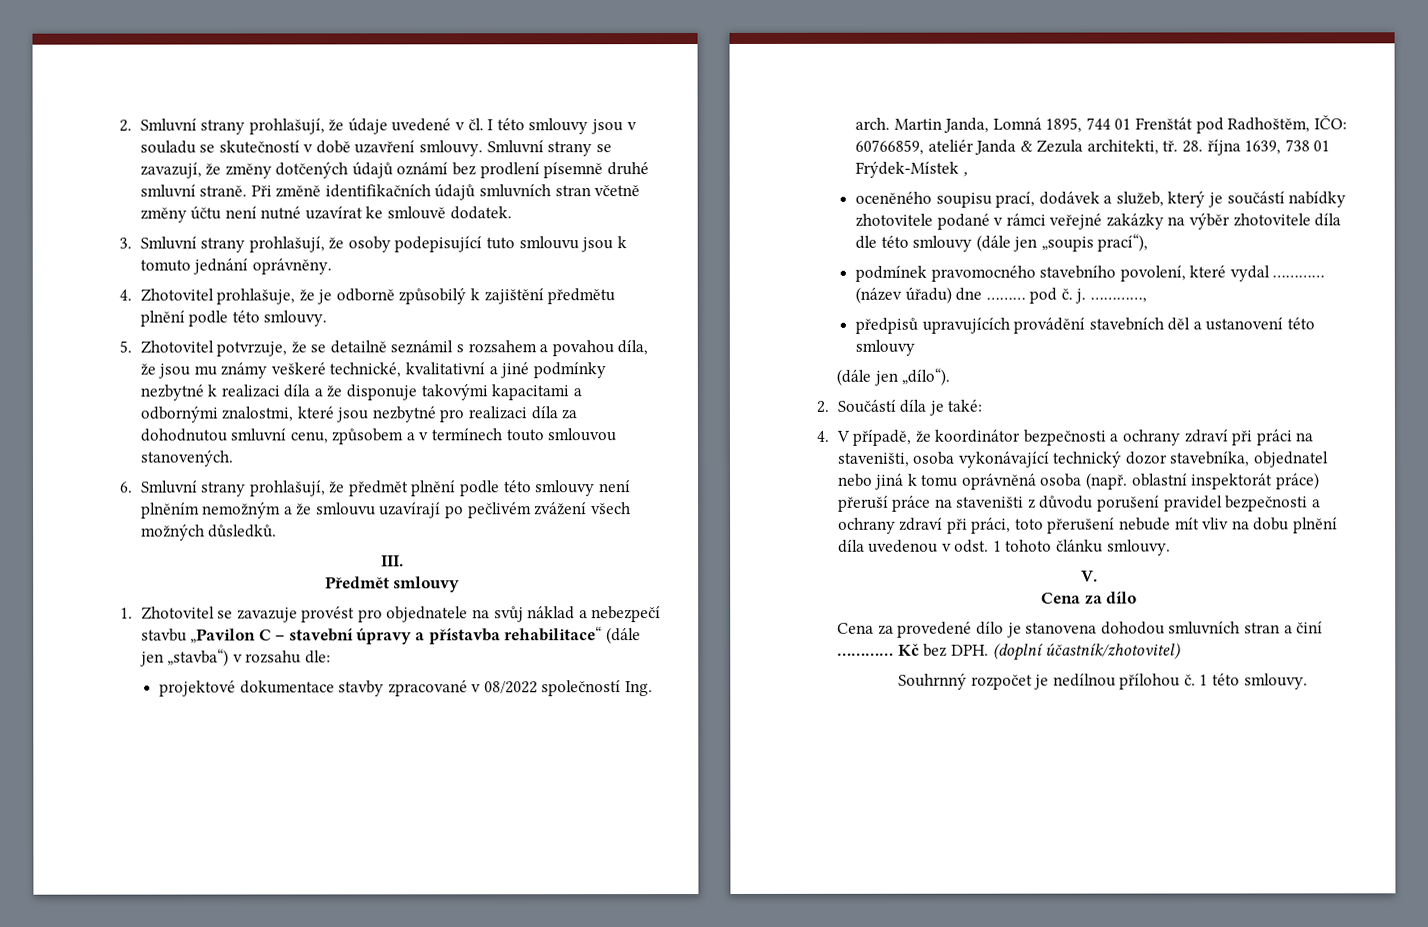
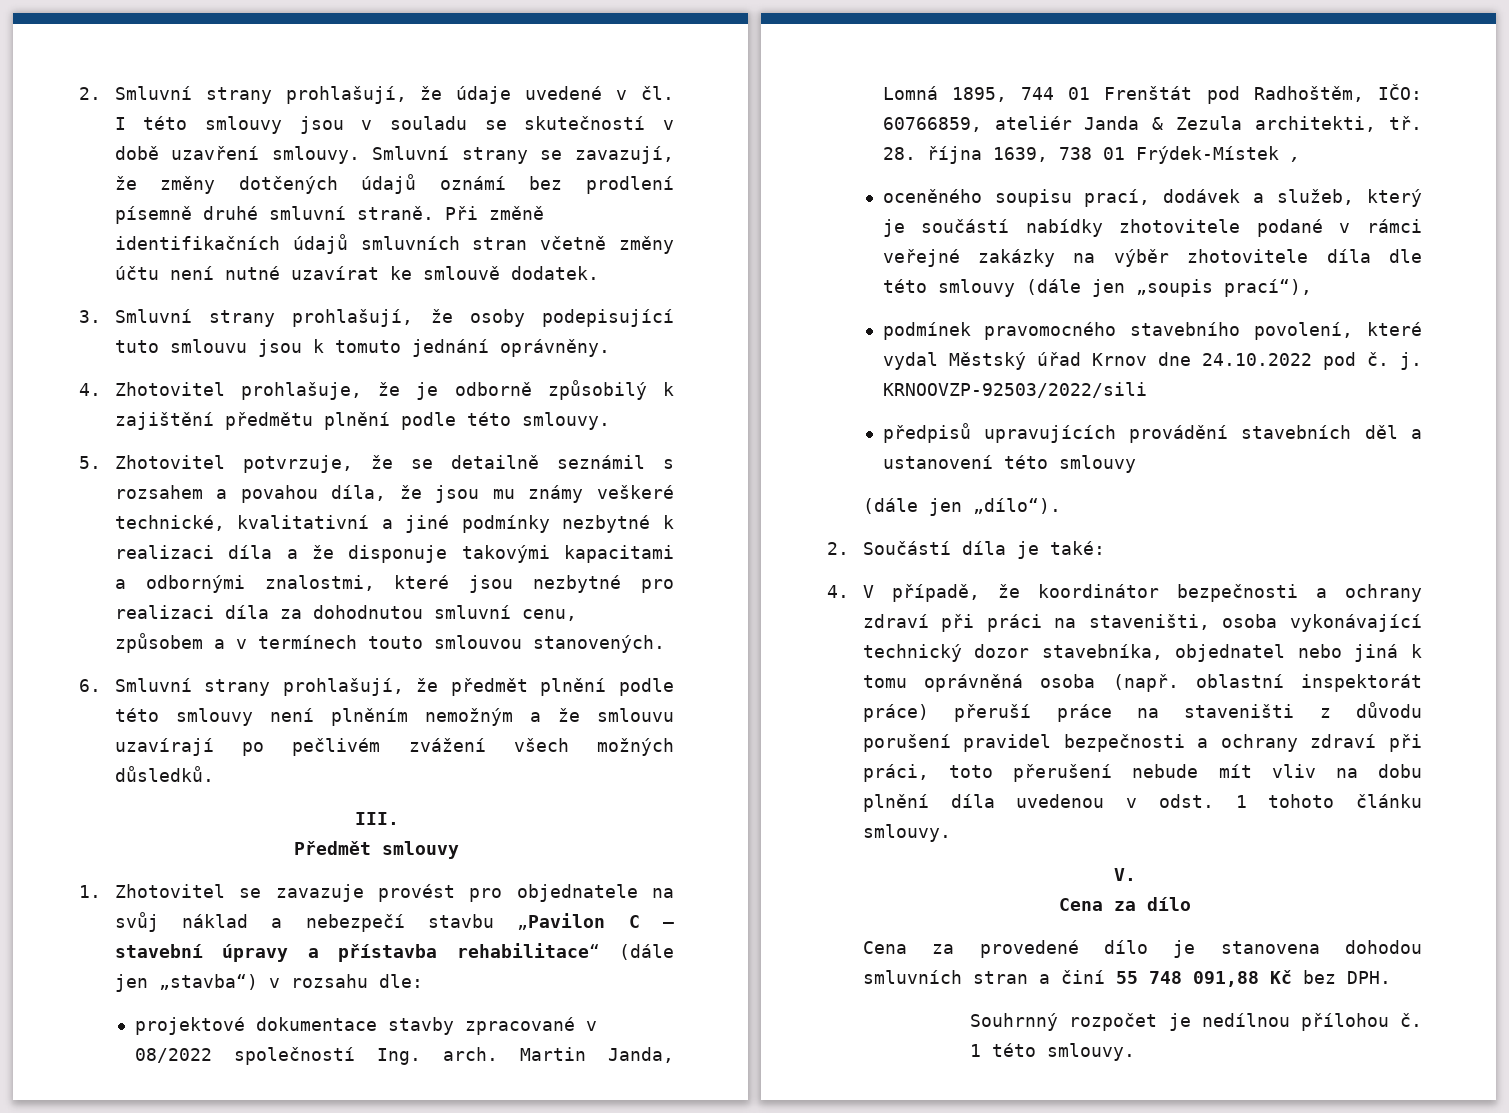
- podmínek pravomocného stavebního povolení, které vydal ………… (název úřadu) dne ……… pod č. j.
+ podmínek pravomocného stavebního povolení, které vydal Městský úřad Krnov dne 24.10.2022 pod č. j.
- …………,
+ KRNOOVZP-92503/2022/sili
- Cena za provedené dílo je stanovena dohodou smluvních stran a činí ………… Kč bez DPH. (doplní účastník/zhotovitel)
+ Cena za provedené dílo je stanovena dohodou smluvních stran a činí 55 748 091,88 Kč bez DPH.

